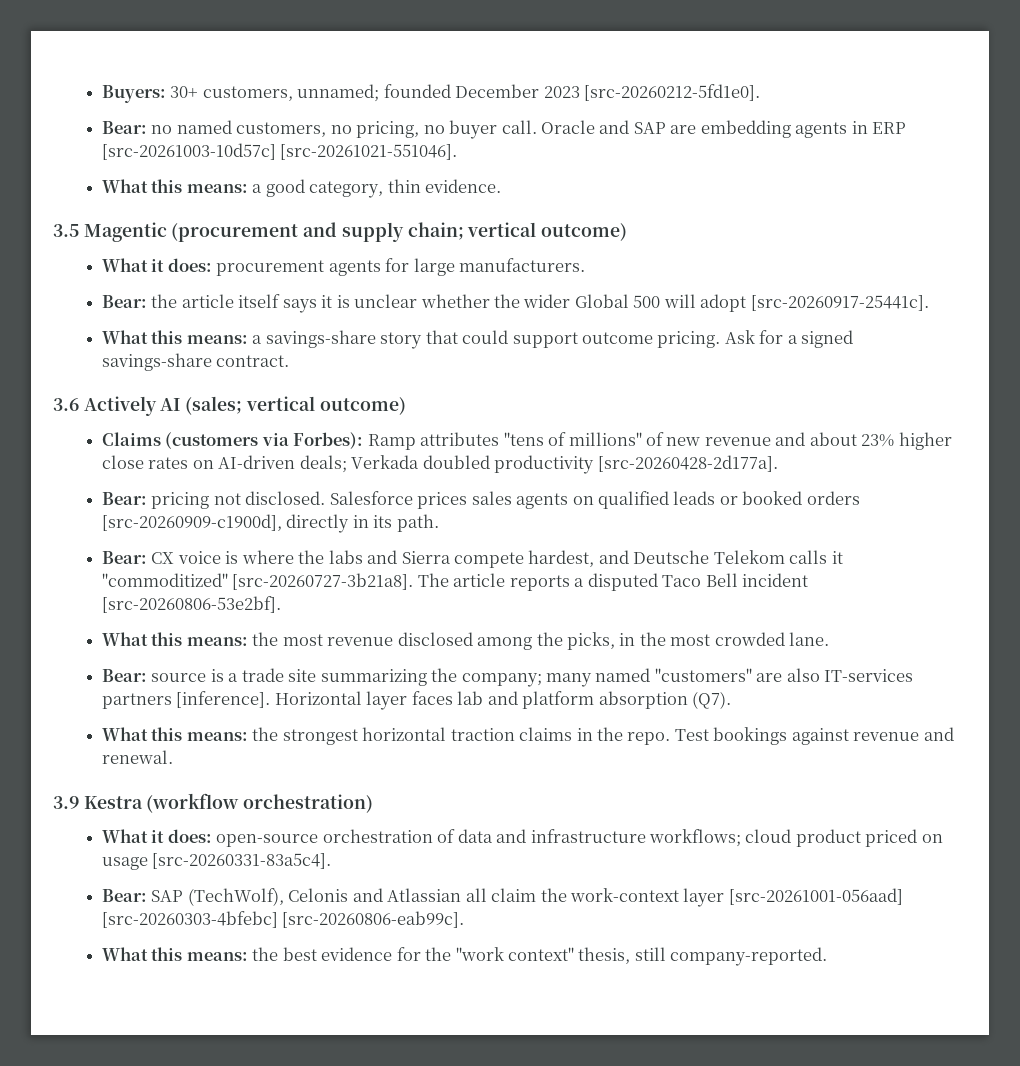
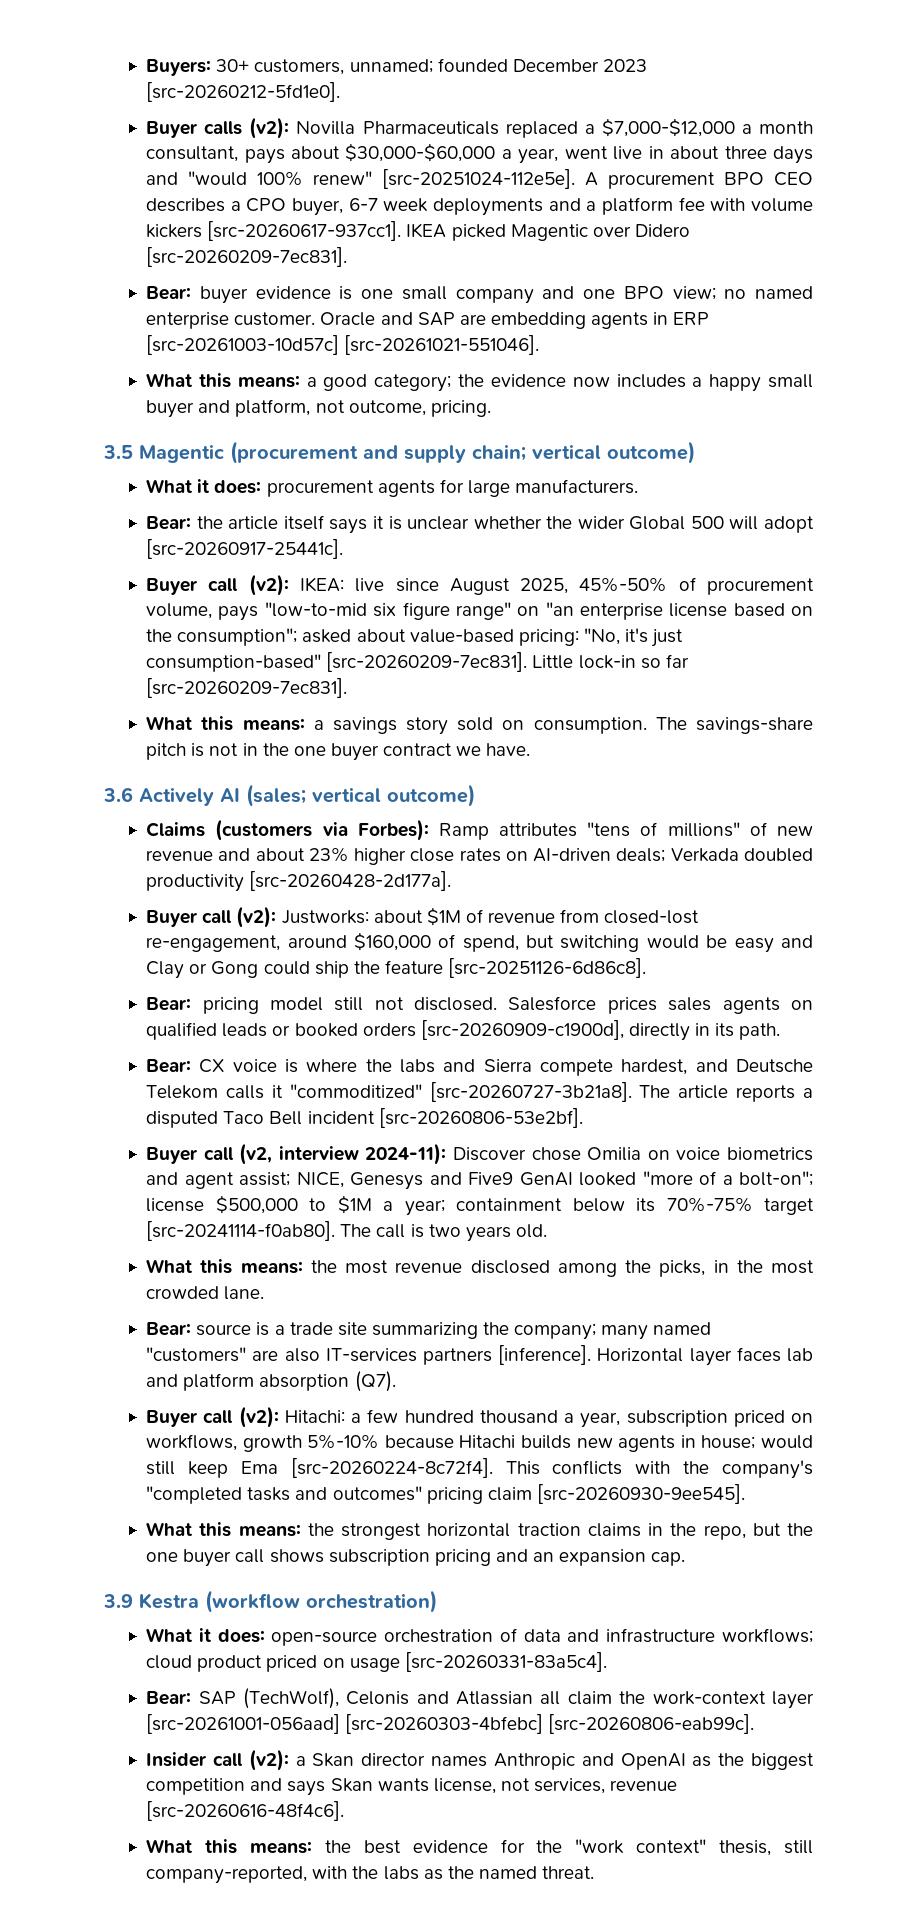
- Bear: no named customers, no pricing, no buyer call.
+ Buyer calls (v2): Novilla Pharmaceuticals replaced a $7,000-$12,000 a month consultant, pays about $30,000-$60,000 a year, went live in about three days and "would 100% renew" [src-20251024-112e5e]. A procurement BPO CEO describes a CPO buyer, 6-7 week deployments and a platform fee with volume kickers [src-20260617-937cc1]. IKEA picked Magentic over Didero [src-20260209-7ec831].
+ Bear: buyer evidence is one small company and one BPO view; no named enterprise customer.
- What this means: a good category, thin evidence.
+ What this means: a good category; the evidence now includes a happy small buyer and platform, not outcome, pricing.
- What this means: a savings-share story that could support outcome pricing. Ask for a signed savings-share contract.
+ Buyer call (v2): IKEA: live since August 2025, 45%-50% of procurement volume, pays "low-to-mid six figure range" on "an enterprise license based on the consumption"; asked about value-based pricing: "No, it's just consumption-based" [src-20260209-7ec831]. Little lock-in so far [src-20260209-7ec831].
+ What this means: a savings story sold on consumption. The savings-share pitch is not in the one buyer contract we have.
+ Buyer call (v2): Justworks: about $1M of revenue from closed-lost re-engagement, around $160,000 of spend, but switching would be easy and Clay or Gong could ship the feature [src-20251126-6d86c8].
- Bear: pricing not disclosed.
+ Bear: pricing model still not disclosed.
+ Buyer call (v2, interview 2024-11): Discover chose Omilia on voice biometrics and agent assist; NICE, Genesys and Five9 GenAI looked "more of a bolt-on"; license $500,000 to $1M a year; containment below its 70%-75% target [src-20241114-f0ab80]. The call is two years old.
+ Buyer call (v2): Hitachi: a few hundred thousand a year, subscription priced on workflows, growth 5%-10% because Hitachi builds new agents in house; would still keep Ema [src-20260224-8c72f4]. This conflicts with the company's "completed tasks and outcomes" pricing claim [src-20260930-9ee545].
- What this means: the strongest horizontal traction claims in the repo. Test bookings against revenue and renewal.
+ What this means: the strongest horizontal traction claims in the repo, but the one buyer call shows subscription pricing and an expansion cap.
+ Insider call (v2): a Skan director names Anthropic and OpenAI as the biggest competition and says Skan wants license, not services, revenue [src-20260616-48f4c6].
- What this means: the best evidence for the "work context" thesis, still company-reported.
+ What this means: the best evidence for the "work context" thesis, still company-reported, with the labs as the named threat.

